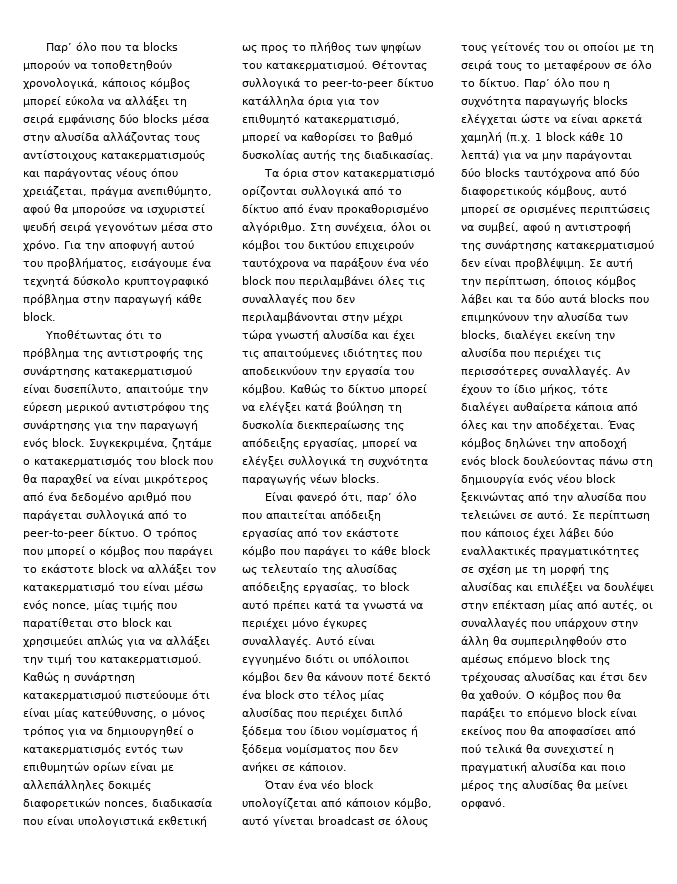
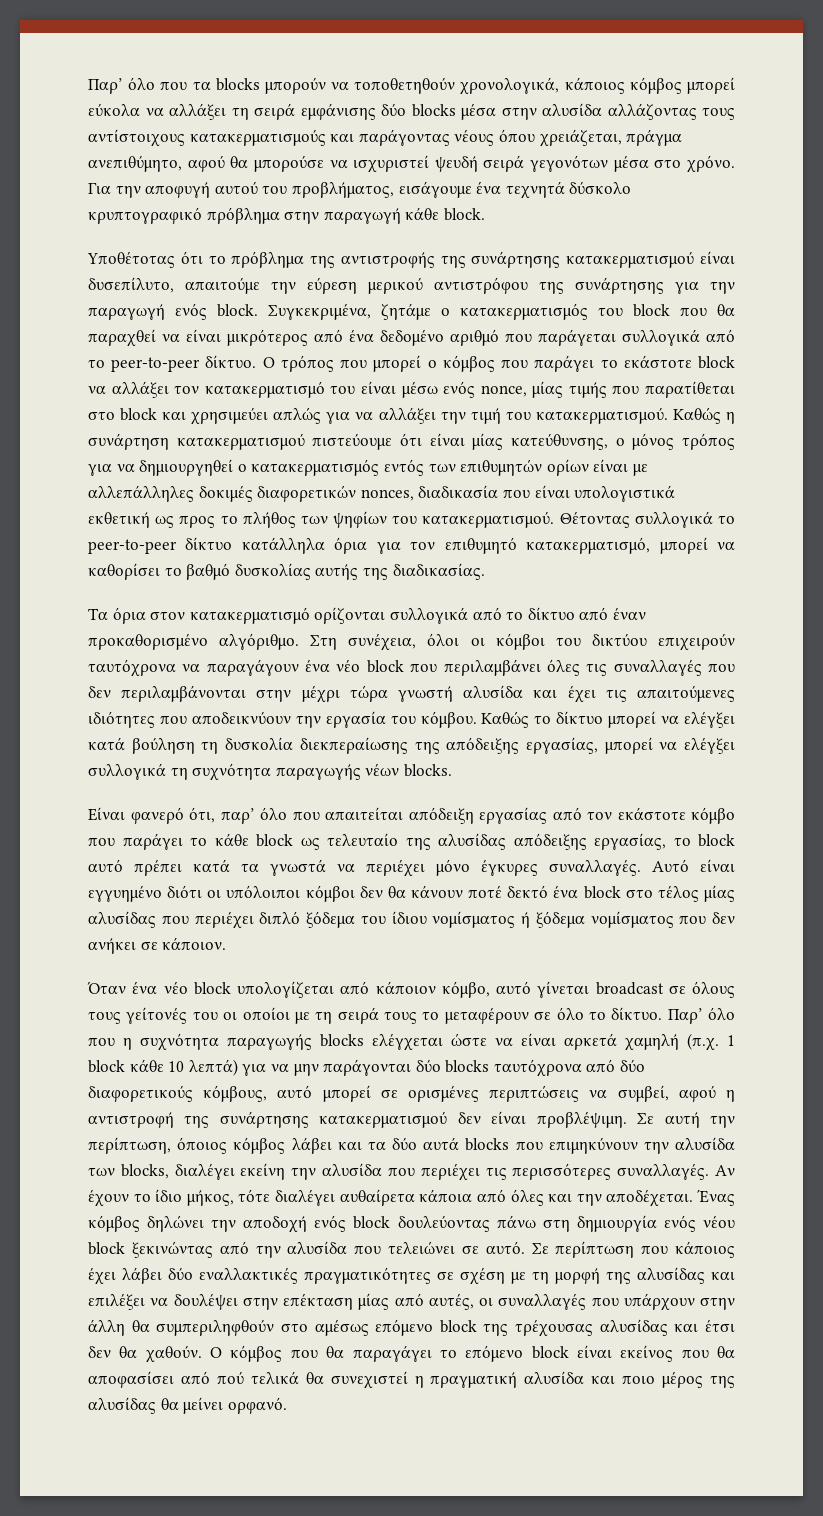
- Υποθέτωντας ότι το πρόβλημα της αντιστροφής της συνάρτησης κατακερματισμού είναι δυσεπίλυτο, απαιτούμε την εύρεση μερικού αντιστρόφου της συνάρτησης για την παραγωγή ενός block.
+ Υποθέτοτας ότι το πρόβλημα της αντιστροφής της συνάρτησης κατακερματισμού είναι δυσεπίλυτο, απαιτούμε την εύρεση μερικού αντιστρόφου της συνάρτησης για την παραγωγή ενός block.
- Στη συνέχεια, όλοι οι κόμβοι του δικτύου επιχειρούν ταυτόχρονα να παράξουν ένα νέο block που περιλαμβάνει όλες τις συναλλαγές που δεν περιλαμβάνονται στην μέχρι τώρα γνωστή αλυσίδα και έχει τις απαιτούμενες ιδιότητες που αποδεικνύουν την εργασία του κόμβου.
+ Στη συνέχεια, όλοι οι κόμβοι του δικτύου επιχειρούν ταυτόχρονα να παραγάγουν ένα νέο block που περιλαμβάνει όλες τις συναλλαγές που δεν περιλαμβάνονται στην μέχρι τώρα γνωστή αλυσίδα και έχει τις απαιτούμενες ιδιότητες που αποδεικνύουν την εργασία του κόμβου.
- Ο κόμβος που θα παράξει το επόμενο block είναι εκείνος που θα αποφασίσει από πού τελικά θα συνεχιστεί η πραγματική αλυσίδα και ποιο μέρος της αλυσίδας θα μείνει ορφανό.
+ Ο κόμβος που θα παραγάγει το επόμενο block είναι εκείνος που θα αποφασίσει από πού τελικά θα συνεχιστεί η πραγματική αλυσίδα και ποιο μέρος της αλυσίδας θα μείνει ορφανό.

